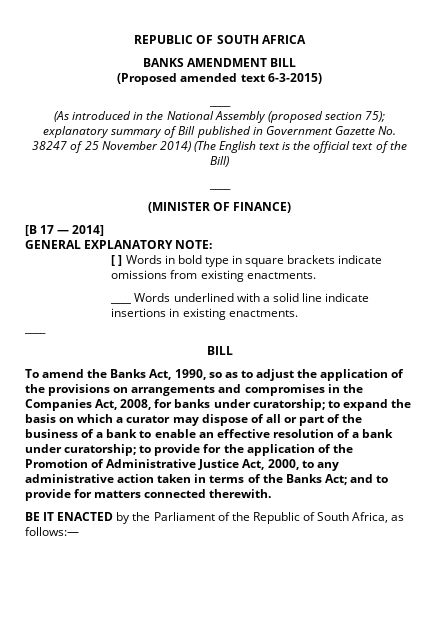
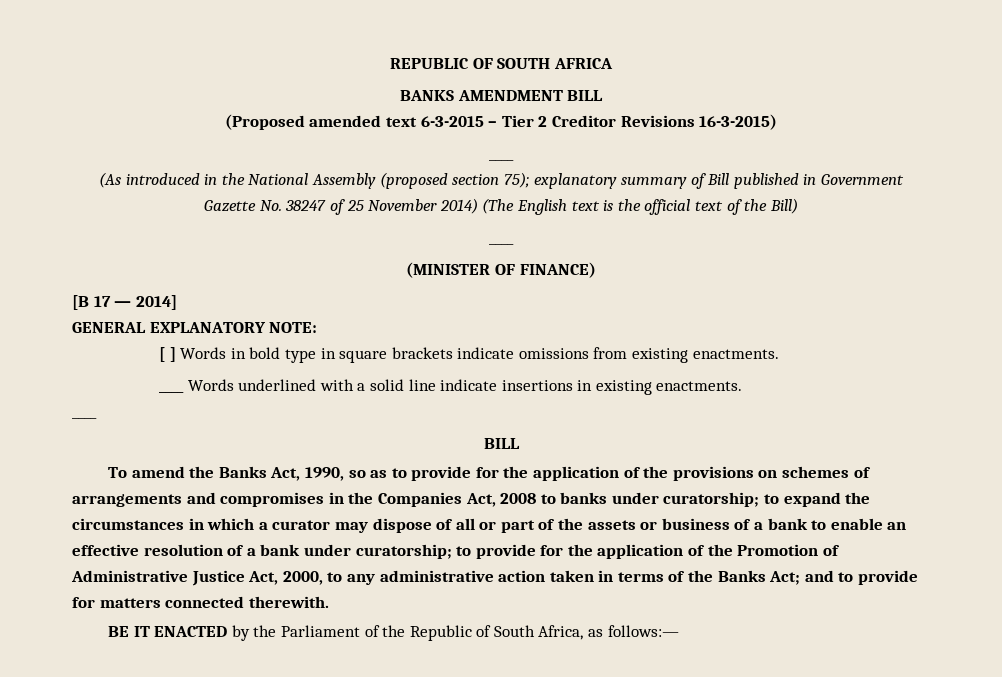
- (Proposed amended text 6-3-2015)
+ (Proposed amended text 6-3-2015 – Tier 2 Creditor Revisions 16-3-2015)
- To amend the Banks Act, 1990, so as to adjust the application of the provisions on arrangements and compromises in the Companies Act, 2008, for banks under curatorship;
+ To amend the Banks Act, 1990, so as to provide for the application of the provisions on schemes of arrangements and compromises in the Companies Act, 2008 to banks under curatorship;
- to expand the basis on which a curator may dispose of all or part of the business of a bank to enable an effective resolution of a bank under curatorship;
+ to expand the circumstances in which a curator may dispose of all or part of the assets or business of a bank to enable an effective resolution of a bank under curatorship;

